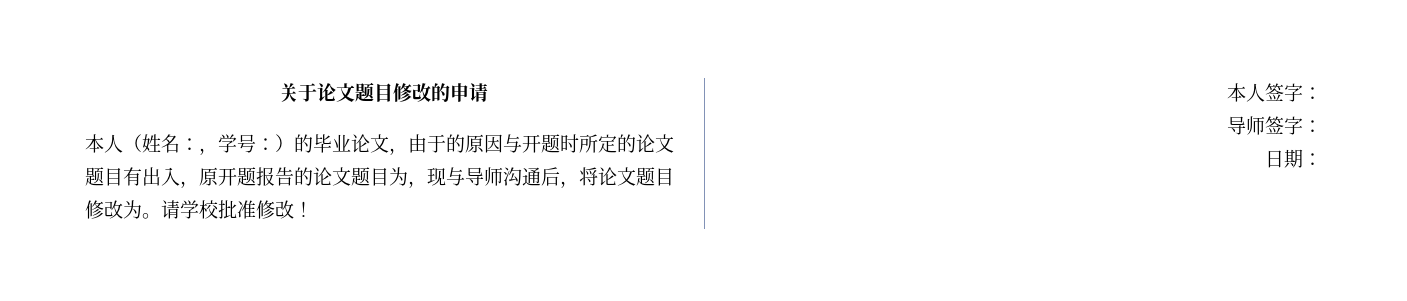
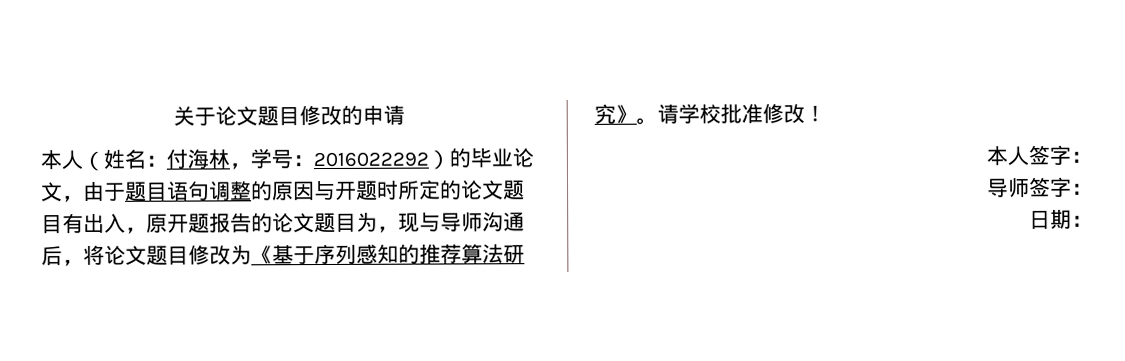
- 本人（姓名：，学号：）的毕业论文，由于的原因与开题时所定的论文题目有出入，原开题报告的论文题目为，现与导师沟通后，将论文题目修改为。
+ 本人（姓名：付海林，学号：2016022292）的毕业论文，由于题目语句调整的原因与开题时所定的论文题目有出入，原开题报告的论文题目为，现与导师沟通后，将论文题目修改为《基于序列感知的推荐算法研究》。

